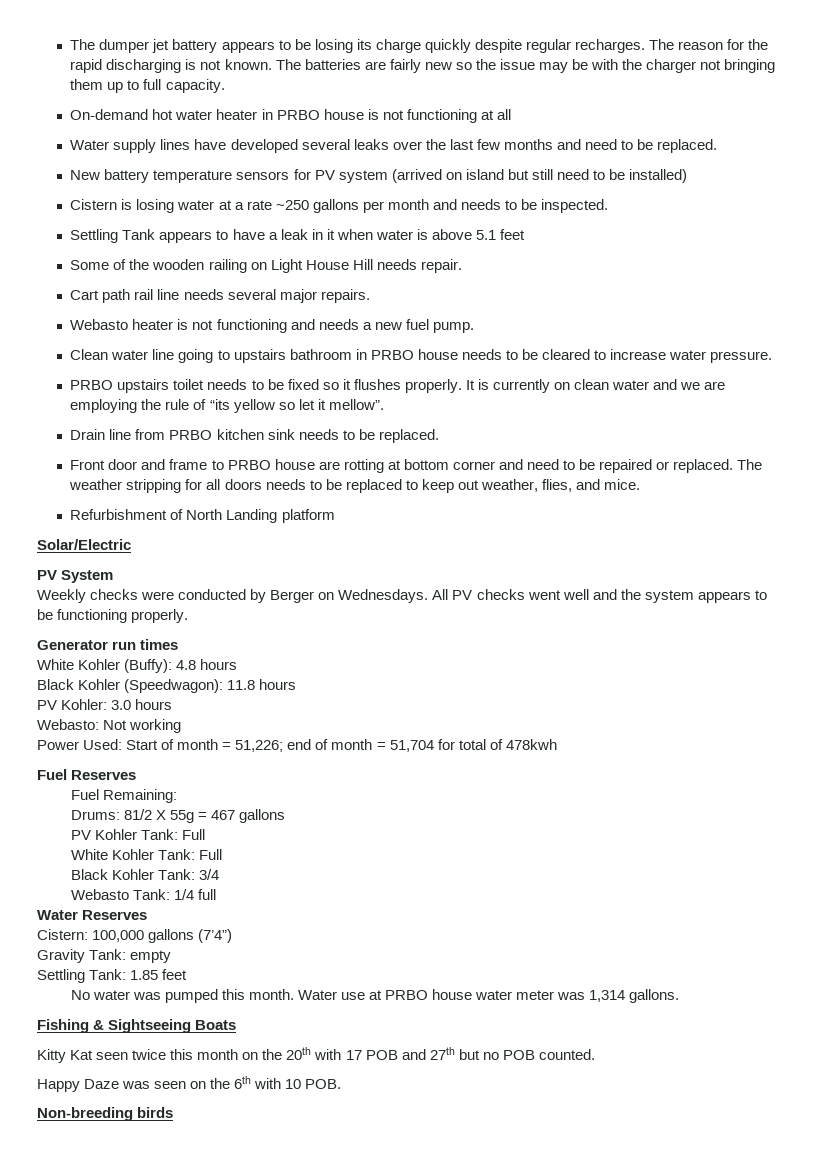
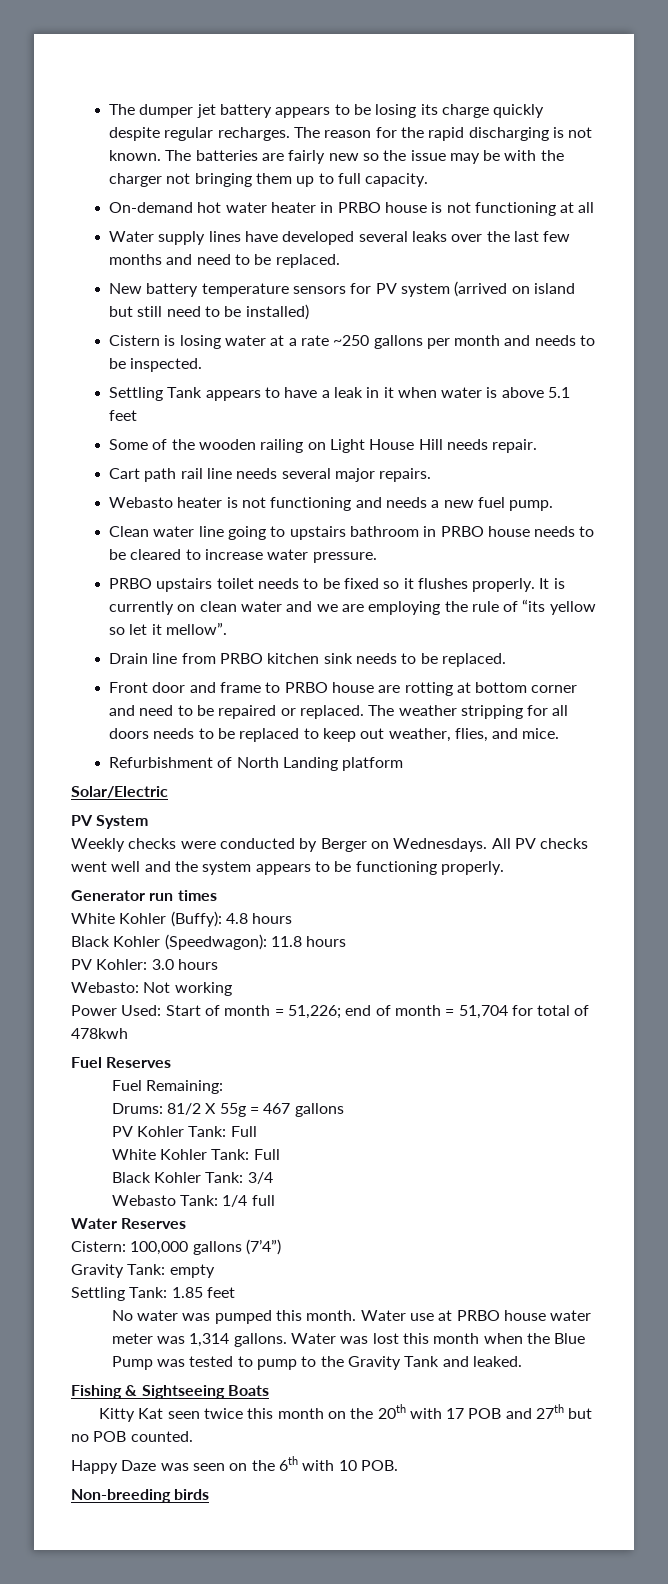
+ Water was lost this month when the Blue Pump was tested to pump to the Gravity Tank and leaked.

